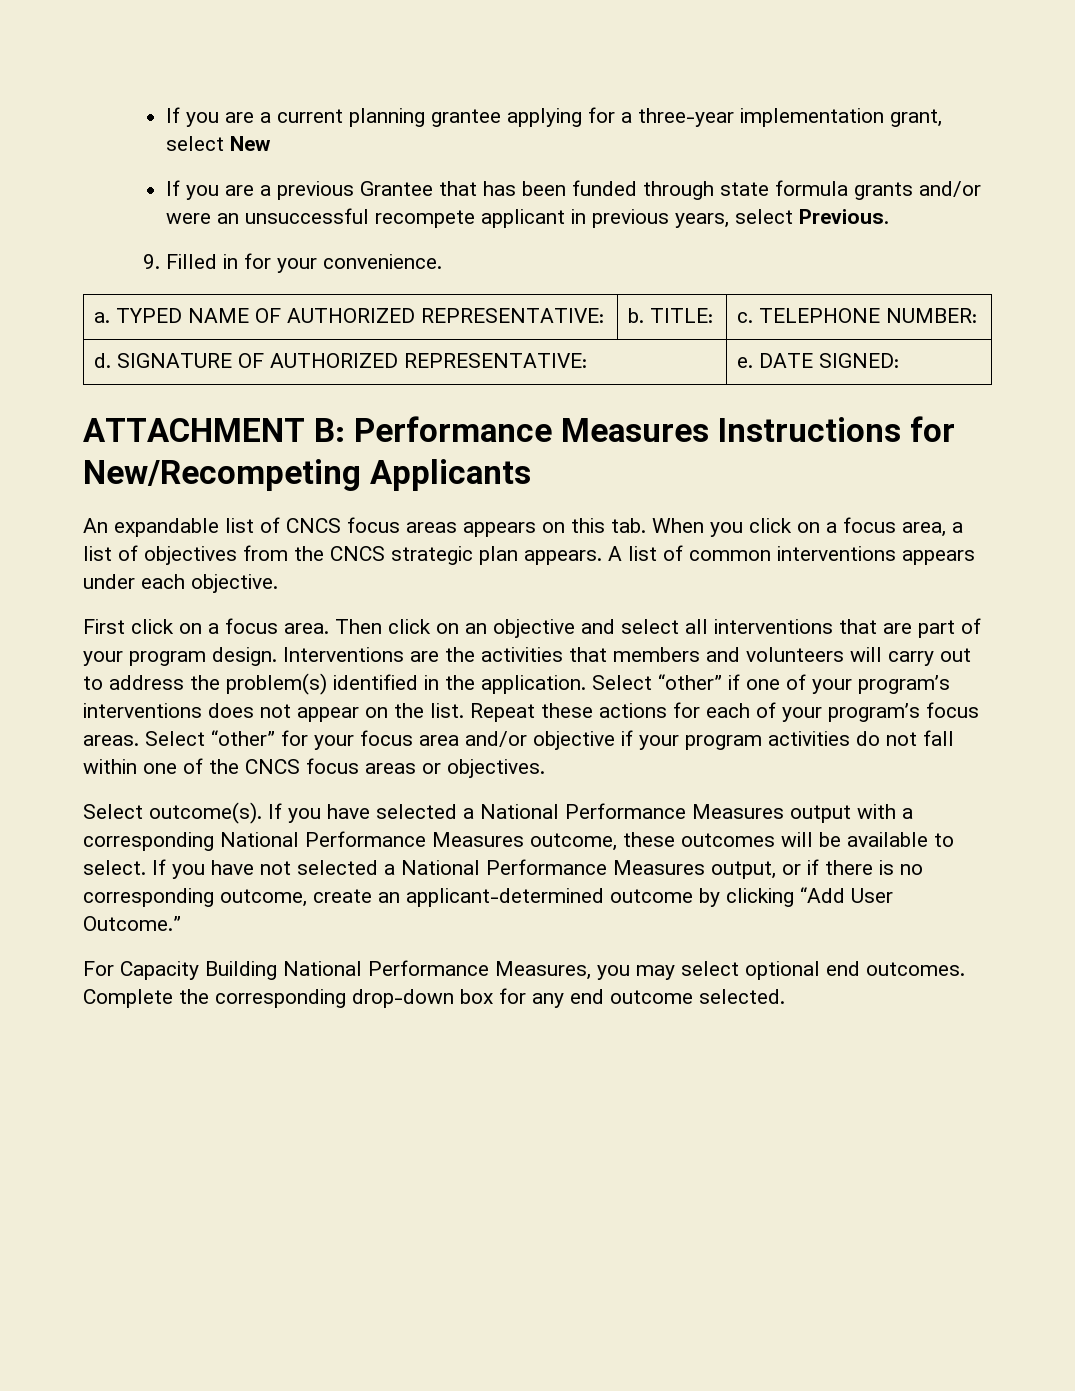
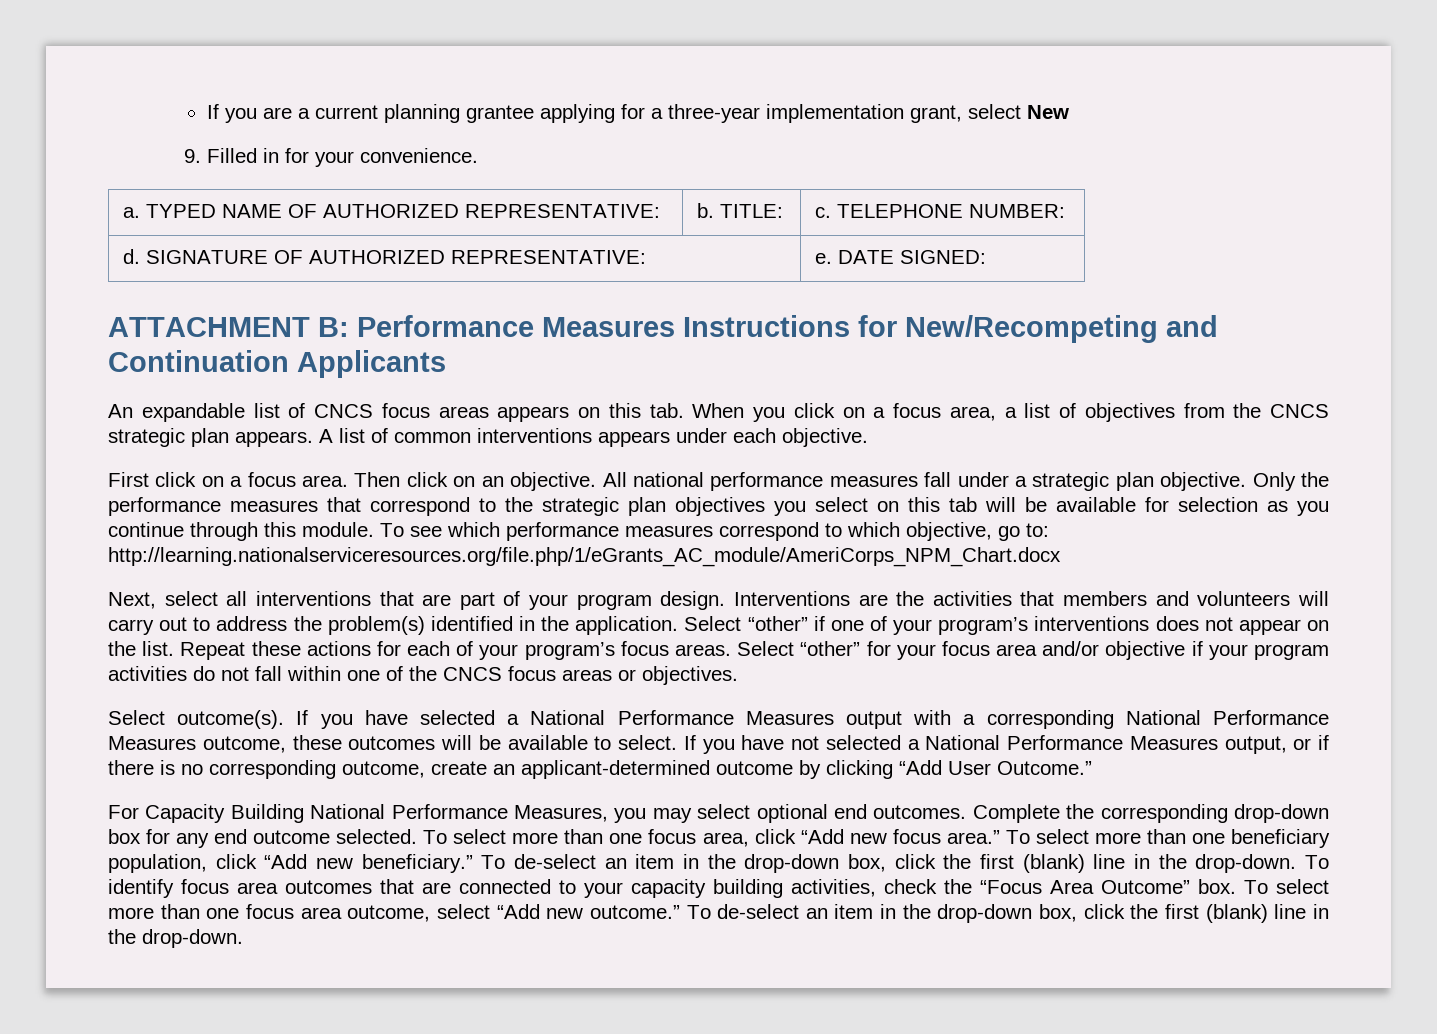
- If you are a previous Grantee that has been funded through state formula grants and/or were an unsuccessful recompete applicant in previous years, select Previous.
- ATTACHMENT B: Performance Measures Instructions for New/Recompeting Applicants
+ ATTACHMENT B: Performance Measures Instructions for New/Recompeting and Continuation Applicants
- Then click on an objective and select all interventions that are part of your program design.
+ Then click on an objective. All national performance measures fall under a strategic plan objective. Only the performance measures that correspond to the strategic plan objectives you select on this tab will be available for selection as you continue through this module. To see which performance measures correspond to which objective, go to: http://learning.nationalserviceresources.org/file.php/1/eGrants_AC_module/AmeriCorps_NPM_Chart.docx
+ Next, select all interventions that are part of your program design.
+ To select more than one focus area, click “Add new focus area.” To select more than one beneficiary population, click “Add new beneficiary.” To de-select an item in the drop-down box, click the first (blank) line in the drop-down. To identify focus area outcomes that are connected to your capacity building activities, check the “Focus Area Outcome” box. To select more than one focus area outcome, select “Add new outcome.” To de-select an item in the drop-down box, click the first (blank) line in the drop-down.

